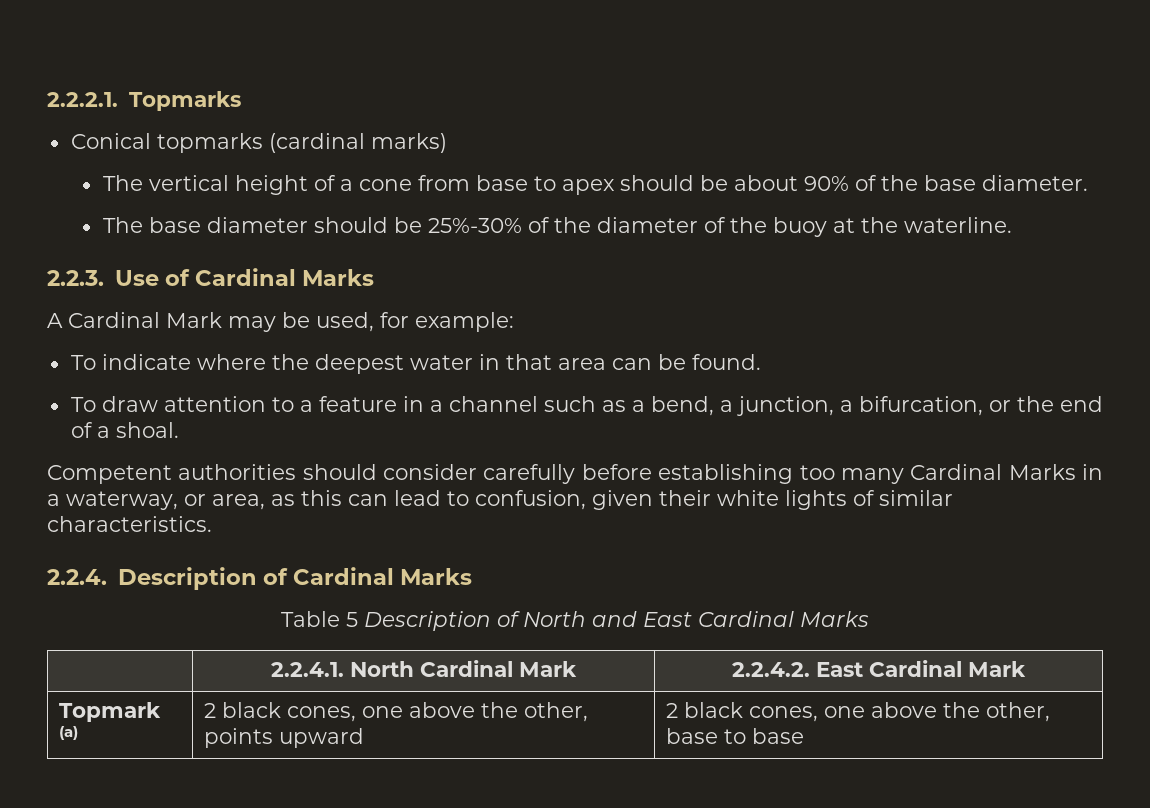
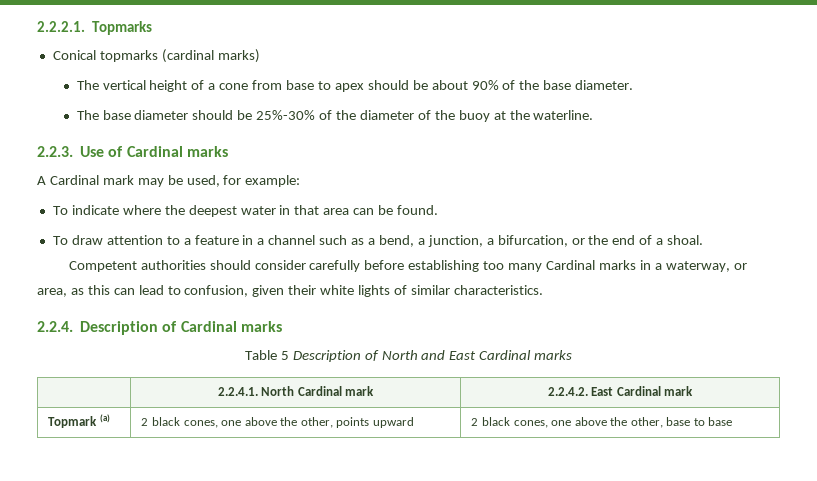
- 2.2.3. Use of Cardinal Marks
+ 2.2.3. Use of Cardinal marks
- A Cardinal Mark may be used, for example:
+ A Cardinal mark may be used, for example:
- Competent authorities should consider carefully before establishing too many Cardinal Marks in a waterway, or area, as this can lead to confusion, given their white lights of similar characteristics.
+ Competent authorities should consider carefully before establishing too many Cardinal marks in a waterway, or area, as this can lead to confusion, given their white lights of similar characteristics.
- 2.2.4. Description of Cardinal Marks
+ 2.2.4. Description of Cardinal marks
- Table 5 Description of North and East Cardinal Marks
+ Table 5 Description of North and East Cardinal marks
- | 2.2.4.1. North Cardinal Mark | 2.2.4.2. East Cardinal Mark
+ | 2.2.4.1. North Cardinal mark | 2.2.4.2. East Cardinal mark

